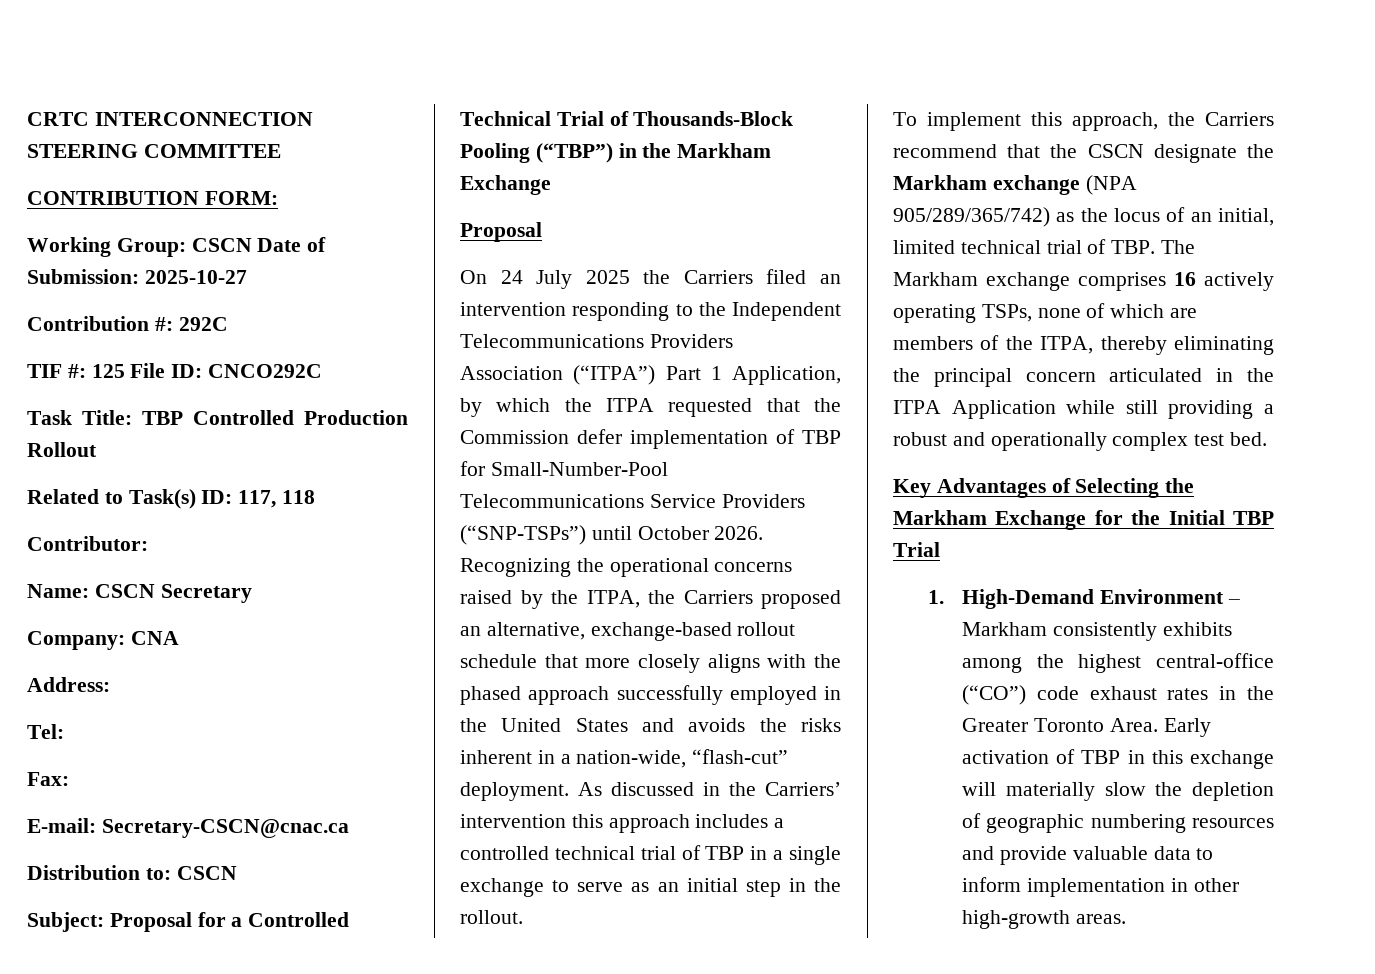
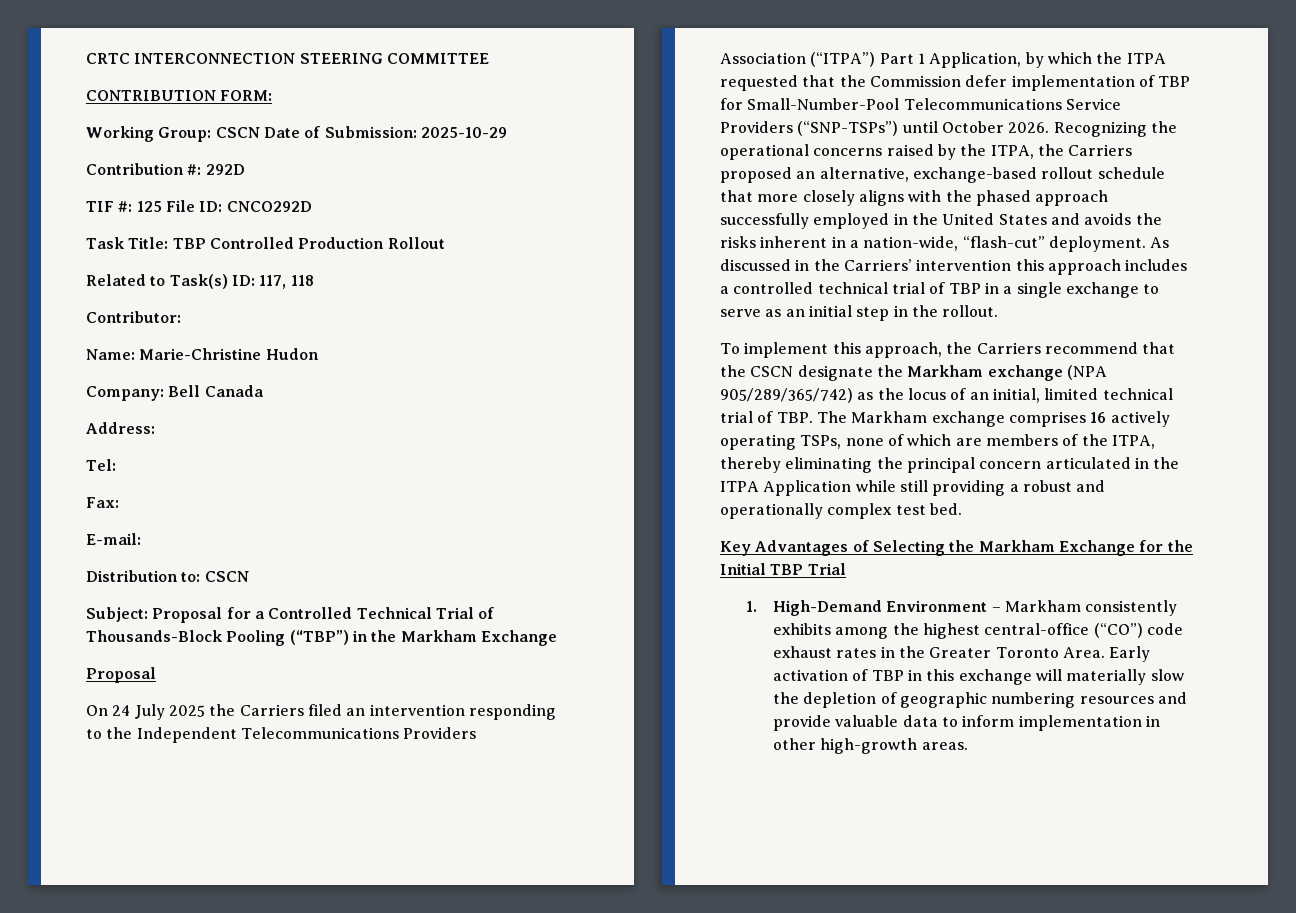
- Working Group: CSCN Date of Submission: 2025-10-27
+ Working Group: CSCN Date of Submission: 2025-10-29
- Contribution #: 292C
+ Contribution #: 292D
- TIF #: 125 File ID: CNCO292C
+ TIF #: 125 File ID: CNCO292D
- Name: CSCN Secretary
+ Name: Marie-Christine Hudon
- Company: CNA
+ Company: Bell Canada
- E-mail: Secretary-CSCN@cnac.ca
+ E-mail:

